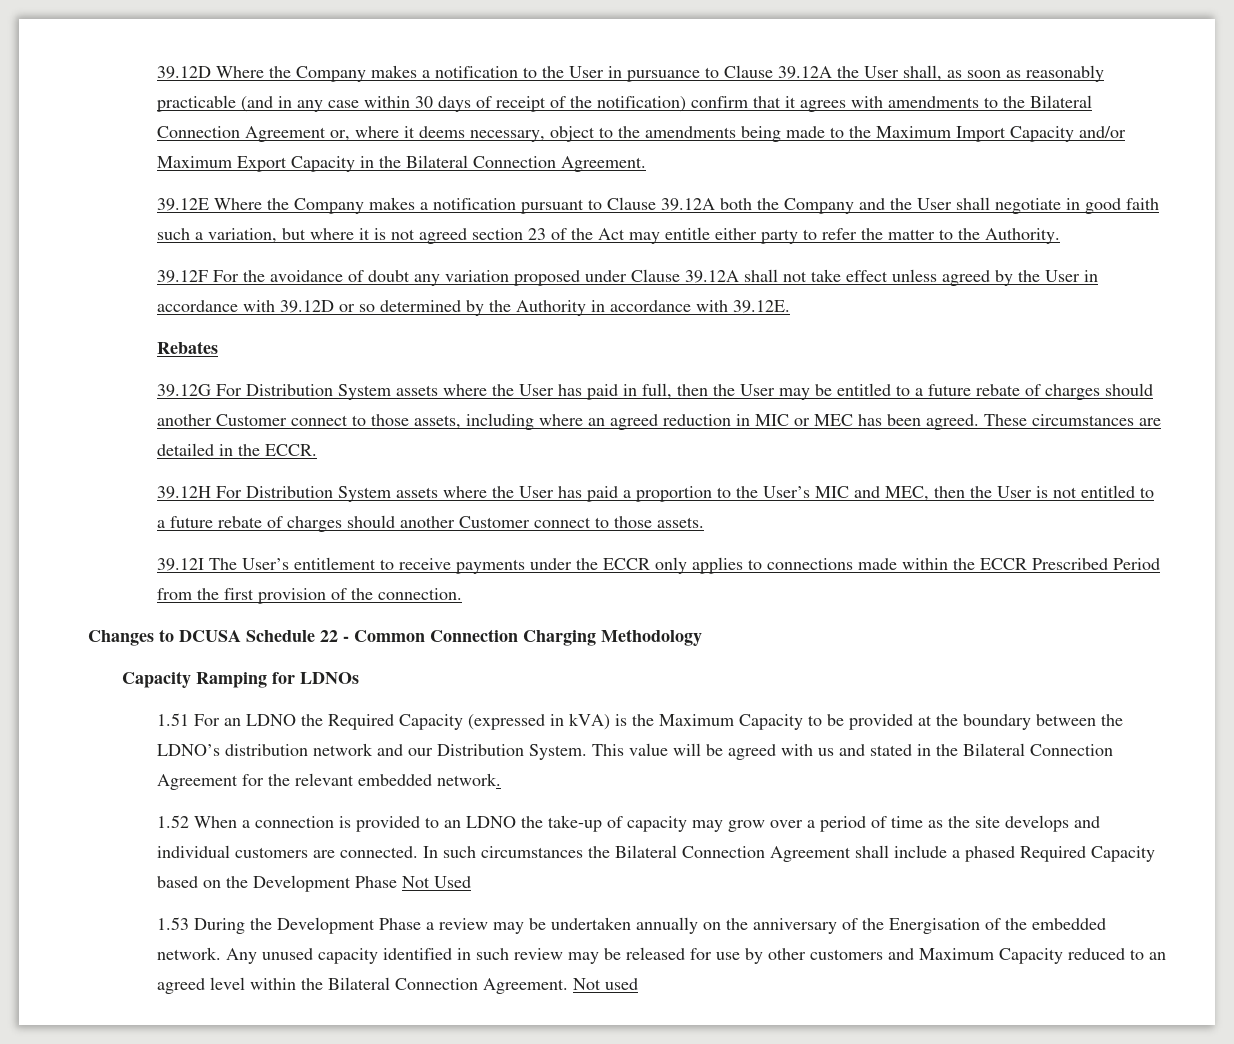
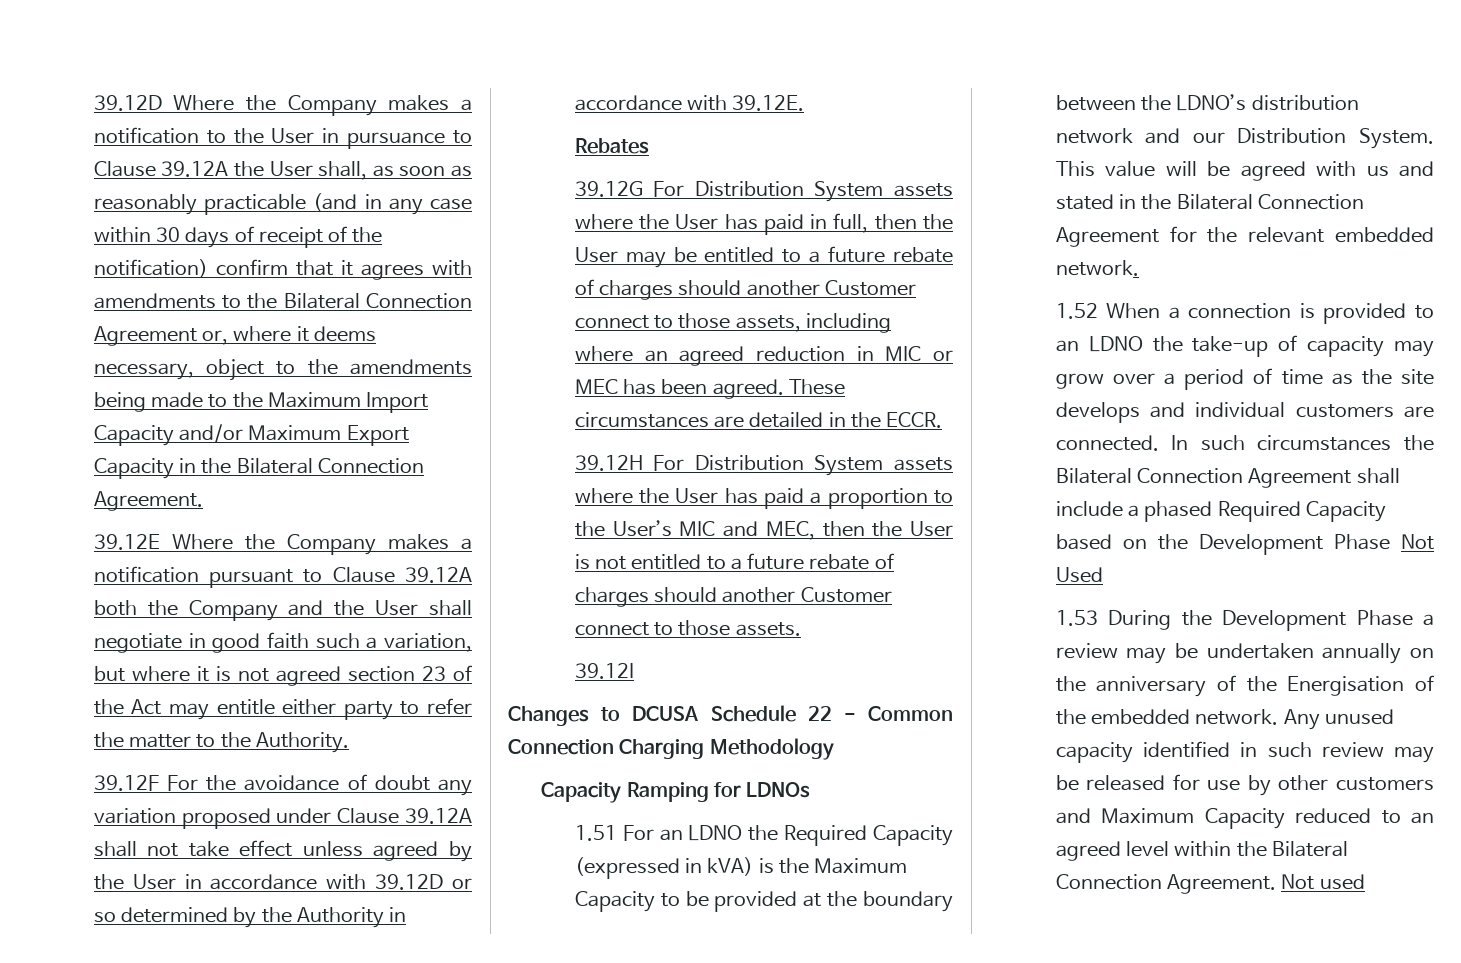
- 39.12I The User’s entitlement to receive payments under the ECCR only applies to connections made within the ECCR Prescribed Period from the first provision of the connection.
+ 39.12I

